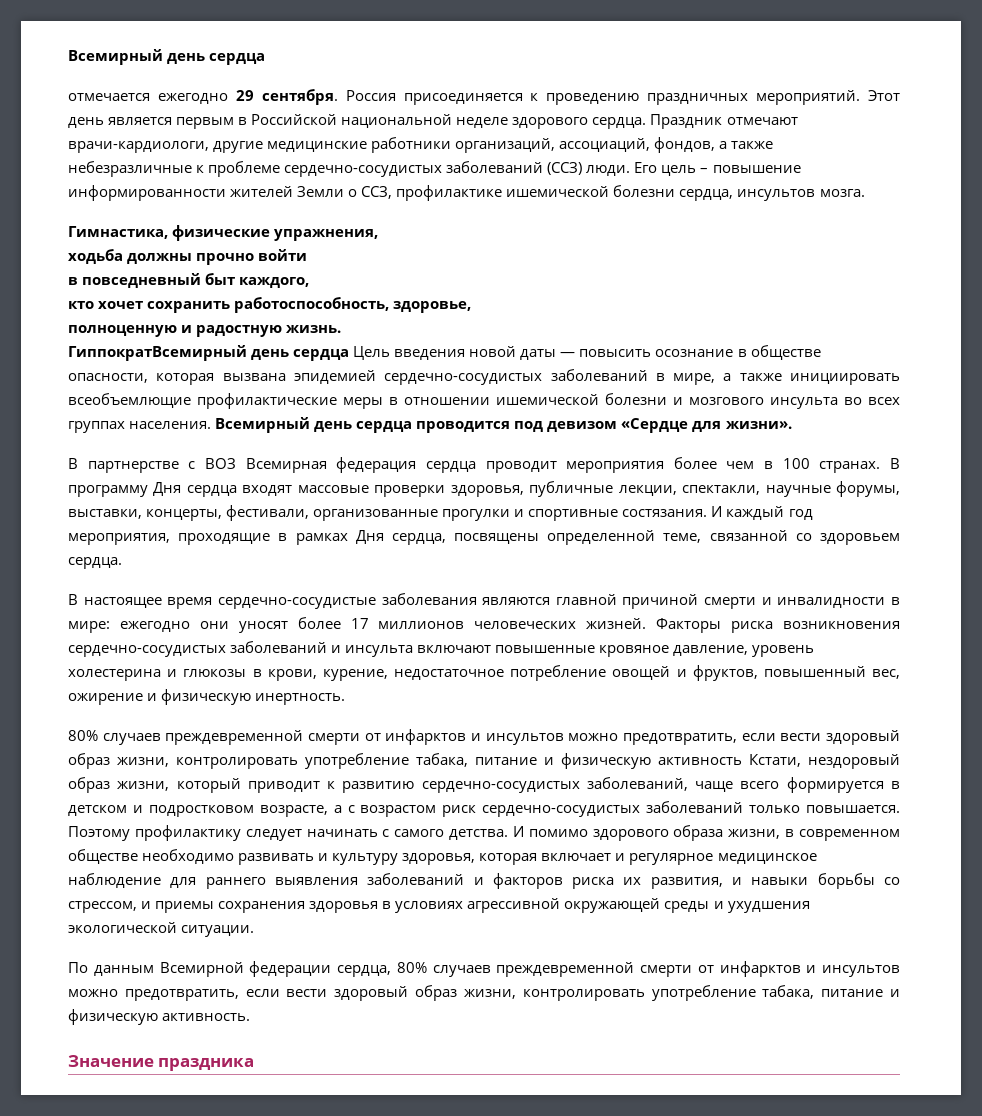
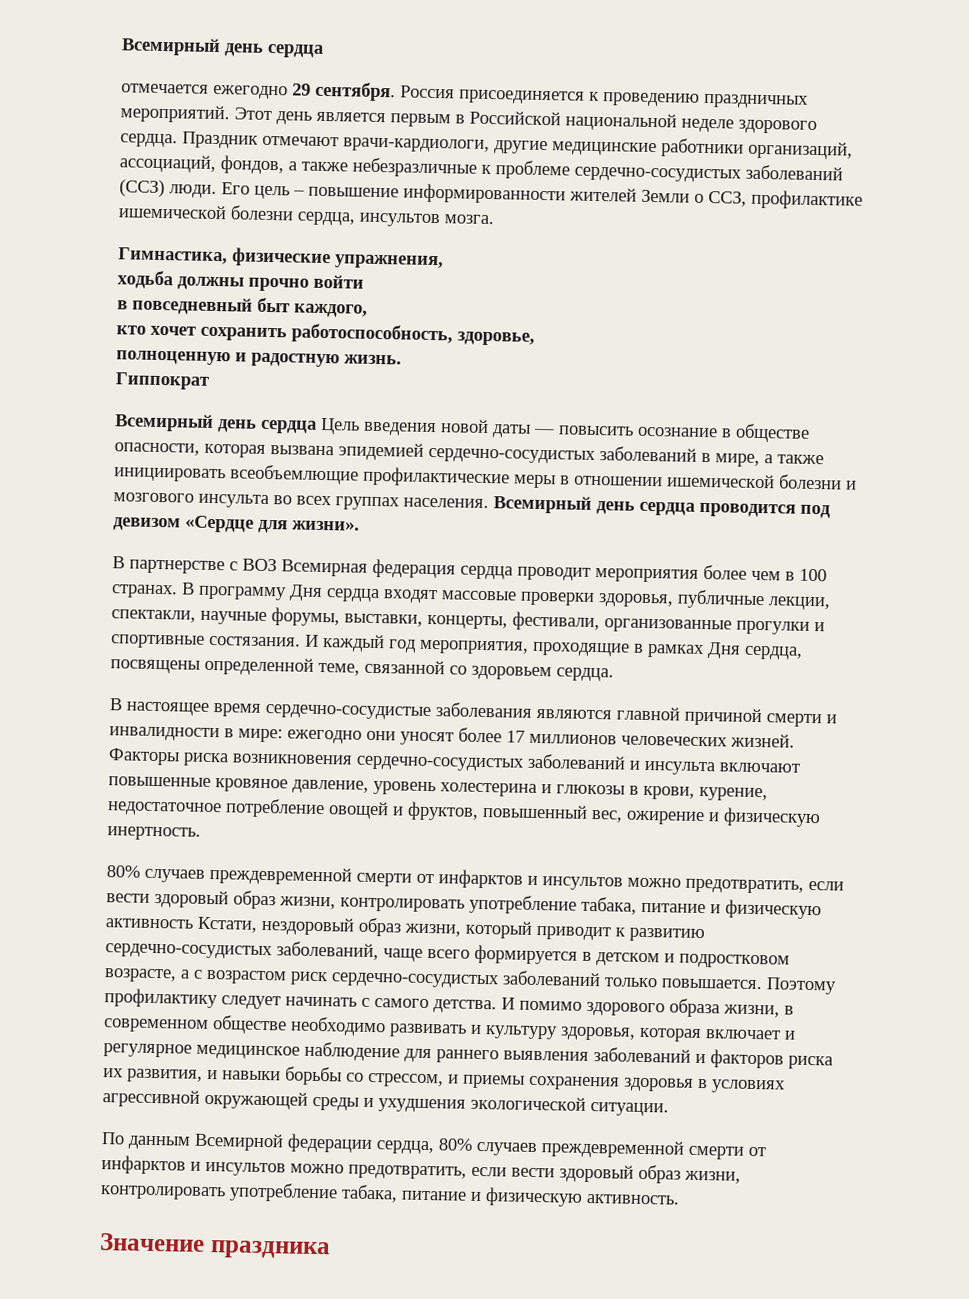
- ГиппократВсемирный день сердца Цель введения новой даты — повысить осознание в обществе опасности, которая вызвана эпидемией сердечно-сосудистых заболеваний в мире, а также инициировать всеобъемлющие профилактические меры в отношении ишемической болезни и мозгового инсульта во всех группах населения.
+ Гиппократ
+ Всемирный день сердца Цель введения новой даты — повысить осознание в обществе опасности, которая вызвана эпидемией сердечно-сосудистых заболеваний в мире, а также инициировать всеобъемлющие профилактические меры в отношении ишемической болезни и мозгового инсульта во всех группах населения.

